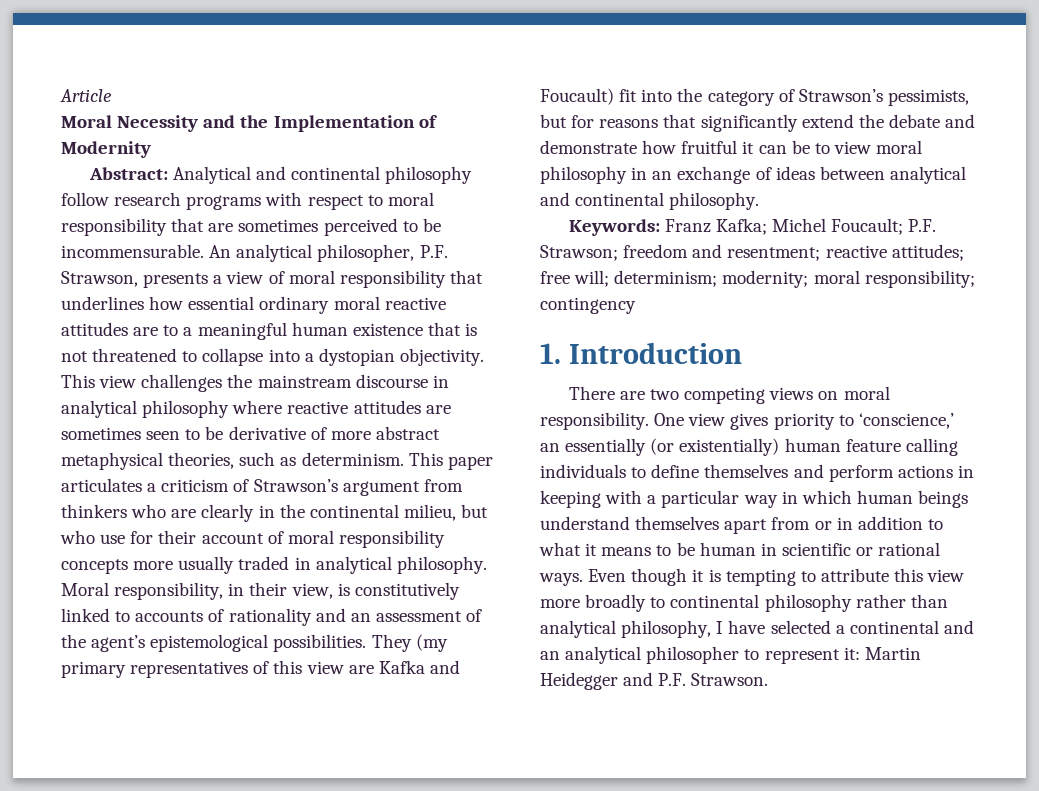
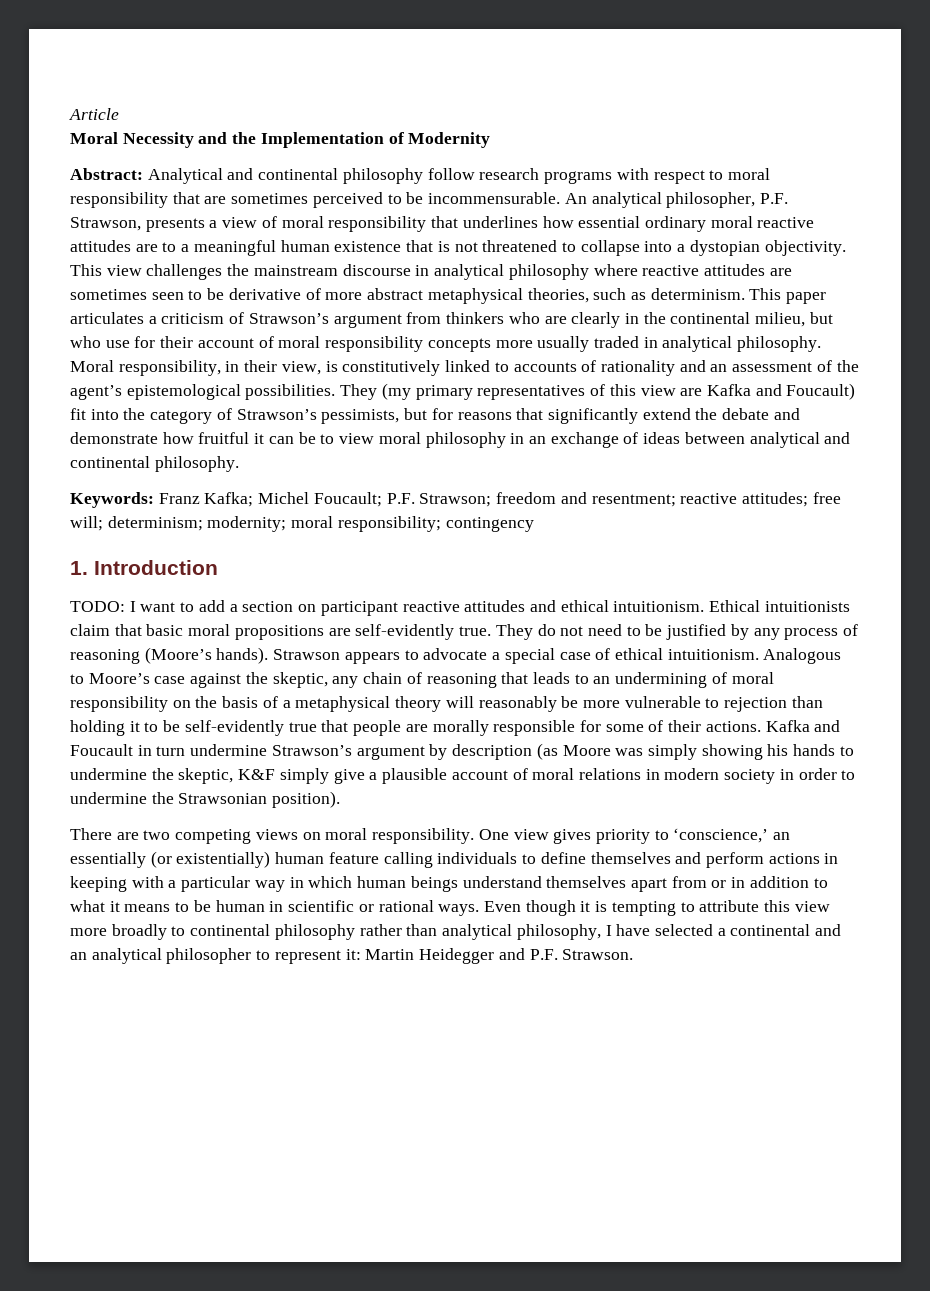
+ TODO: I want to add a section on participant reactive attitudes and ethical intuitionism. Ethical intuitionists claim that basic moral propositions are self-evidently true. They do not need to be justified by any process of reasoning (Moore’s hands). Strawson appears to advocate a special case of ethical intuitionism. Analogous to Moore’s case against the skeptic, any chain of reasoning that leads to an undermining of moral responsibility on the basis of a metaphysical theory will reasonably be more vulnerable to rejection than holding it to be self-evidently true that people are morally responsible for some of their actions. Kafka and Foucault in turn undermine Strawson’s argument by description (as Moore was simply showing his hands to undermine the skeptic, K&F simply give a plausible account of moral relations in modern society in order to undermine the Strawsonian position).

